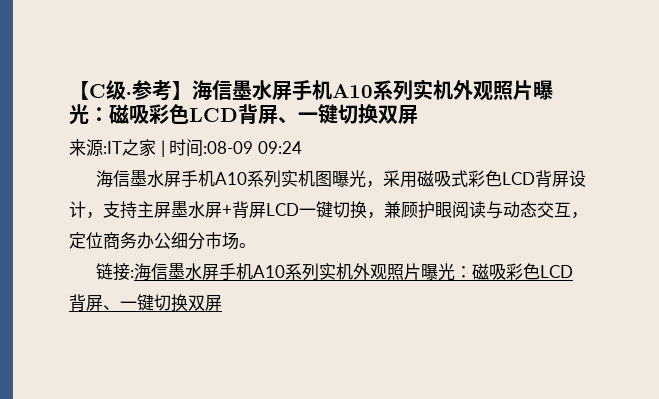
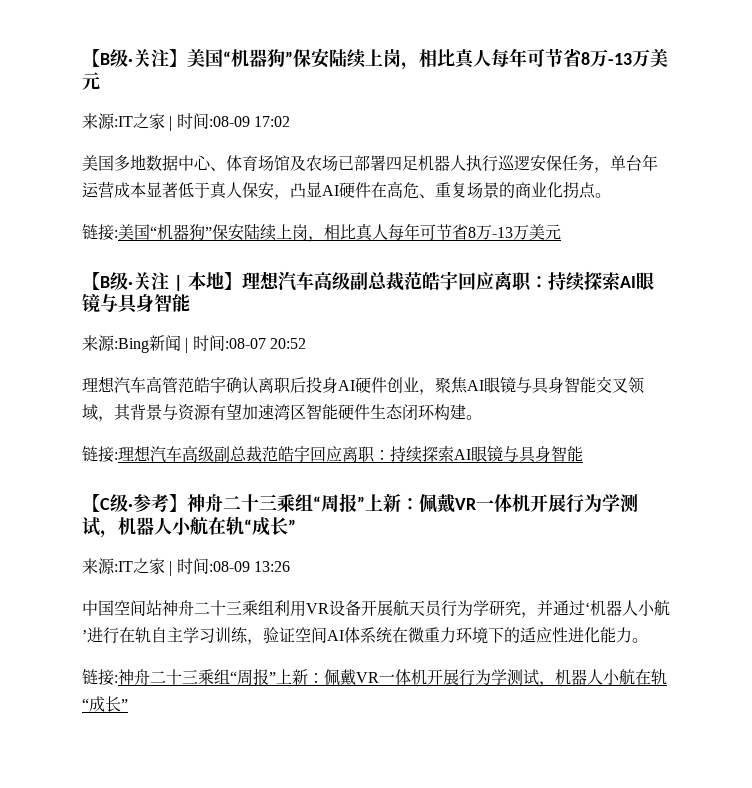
- 【C级·参考】海信墨水屏手机A10系列实机外观照片曝光：磁吸彩色LCD背屏、一键切换双屏
- 来源:IT之家 | 时间:08-09 09:24
- 海信墨水屏手机A10系列实机图曝光，采用磁吸式彩色LCD背屏设计，支持主屏墨水屏+背屏LCD一键切换，兼顾护眼阅读与动态交互，定位商务办公细分市场。
- 链接:海信墨水屏手机A10系列实机外观照片曝光：磁吸彩色LCD背屏、一键切换双屏
+ 【B级·关注】美国“机器狗”保安陆续上岗，相比真人每年可节省8万-13万美元
+ 来源:IT之家 | 时间:08-09 17:02
+ 美国多地数据中心、体育场馆及农场已部署四足机器人执行巡逻安保任务，单台年运营成本显著低于真人保安，凸显AI硬件在高危、重复场景的商业化拐点。
+ 链接:美国“机器狗”保安陆续上岗，相比真人每年可节省8万-13万美元
+ 【B级·关注 | 本地】理想汽车高级副总裁范皓宇回应离职：持续探索AI眼镜与具身智能
+ 来源:Bing新闻 | 时间:08-07 20:52
+ 理想汽车高管范皓宇确认离职后投身AI硬件创业，聚焦AI眼镜与具身智能交叉领域，其背景与资源有望加速湾区智能硬件生态闭环构建。
+ 链接:理想汽车高级副总裁范皓宇回应离职：持续探索AI眼镜与具身智能
+ 【C级·参考】神舟二十三乘组“周报”上新：佩戴VR一体机开展行为学测试，机器人小航在轨“成长”
+ 来源:IT之家 | 时间:08-09 13:26
+ 中国空间站神舟二十三乘组利用VR设备开展航天员行为学研究，并通过‘机器人小航’进行在轨自主学习训练，验证空间AI体系统在微重力环境下的适应性进化能力。
+ 链接:神舟二十三乘组“周报”上新：佩戴VR一体机开展行为学测试，机器人小航在轨“成长”

